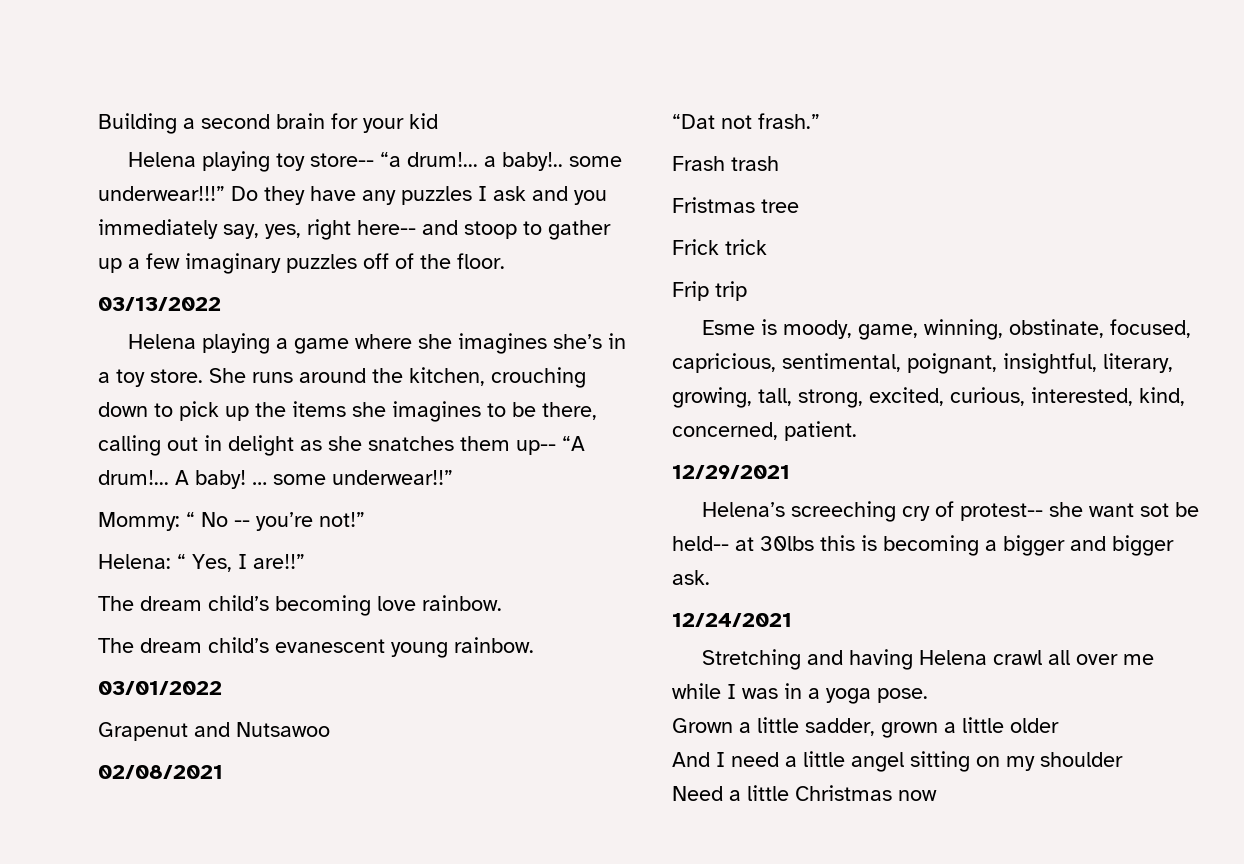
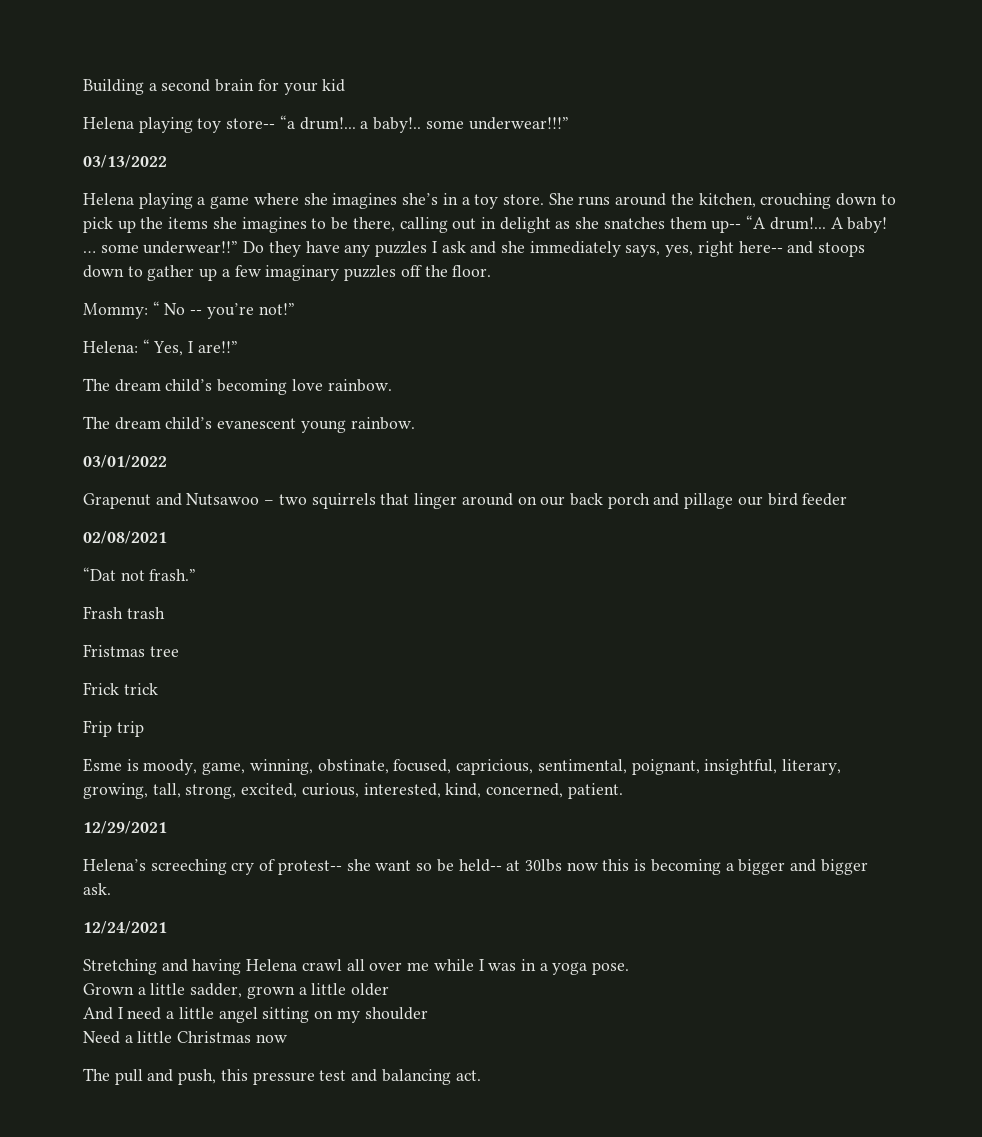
- Do they have any puzzles I ask and you immediately say, yes, right here-- and stoop to gather up a few imaginary puzzles off of the floor.
+ Do they have any puzzles I ask and she immediately says, yes, right here-- and stoops down to gather up a few imaginary puzzles off the floor.
- Grapenut and Nutsawoo
+ Grapenut and Nutsawoo – two squirrels that linger around on our back porch and pillage our bird feeder
- Helena’s screeching cry of protest-- she want sot be held-- at 30lbs this is becoming a bigger and bigger ask.
+ Helena’s screeching cry of protest-- she want so be held-- at 30lbs now this is becoming a bigger and bigger ask.
+ The pull and push, this pressure test and balancing act.

